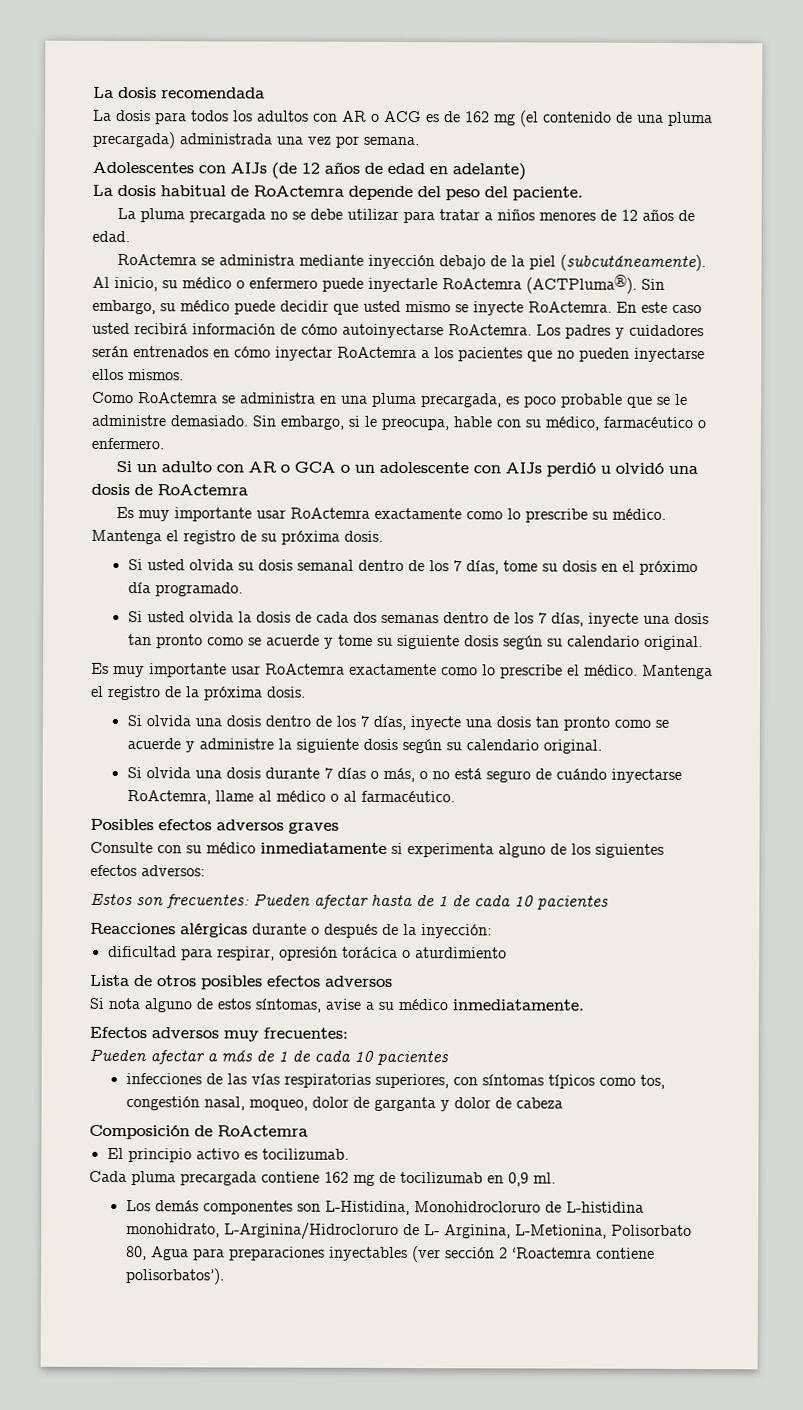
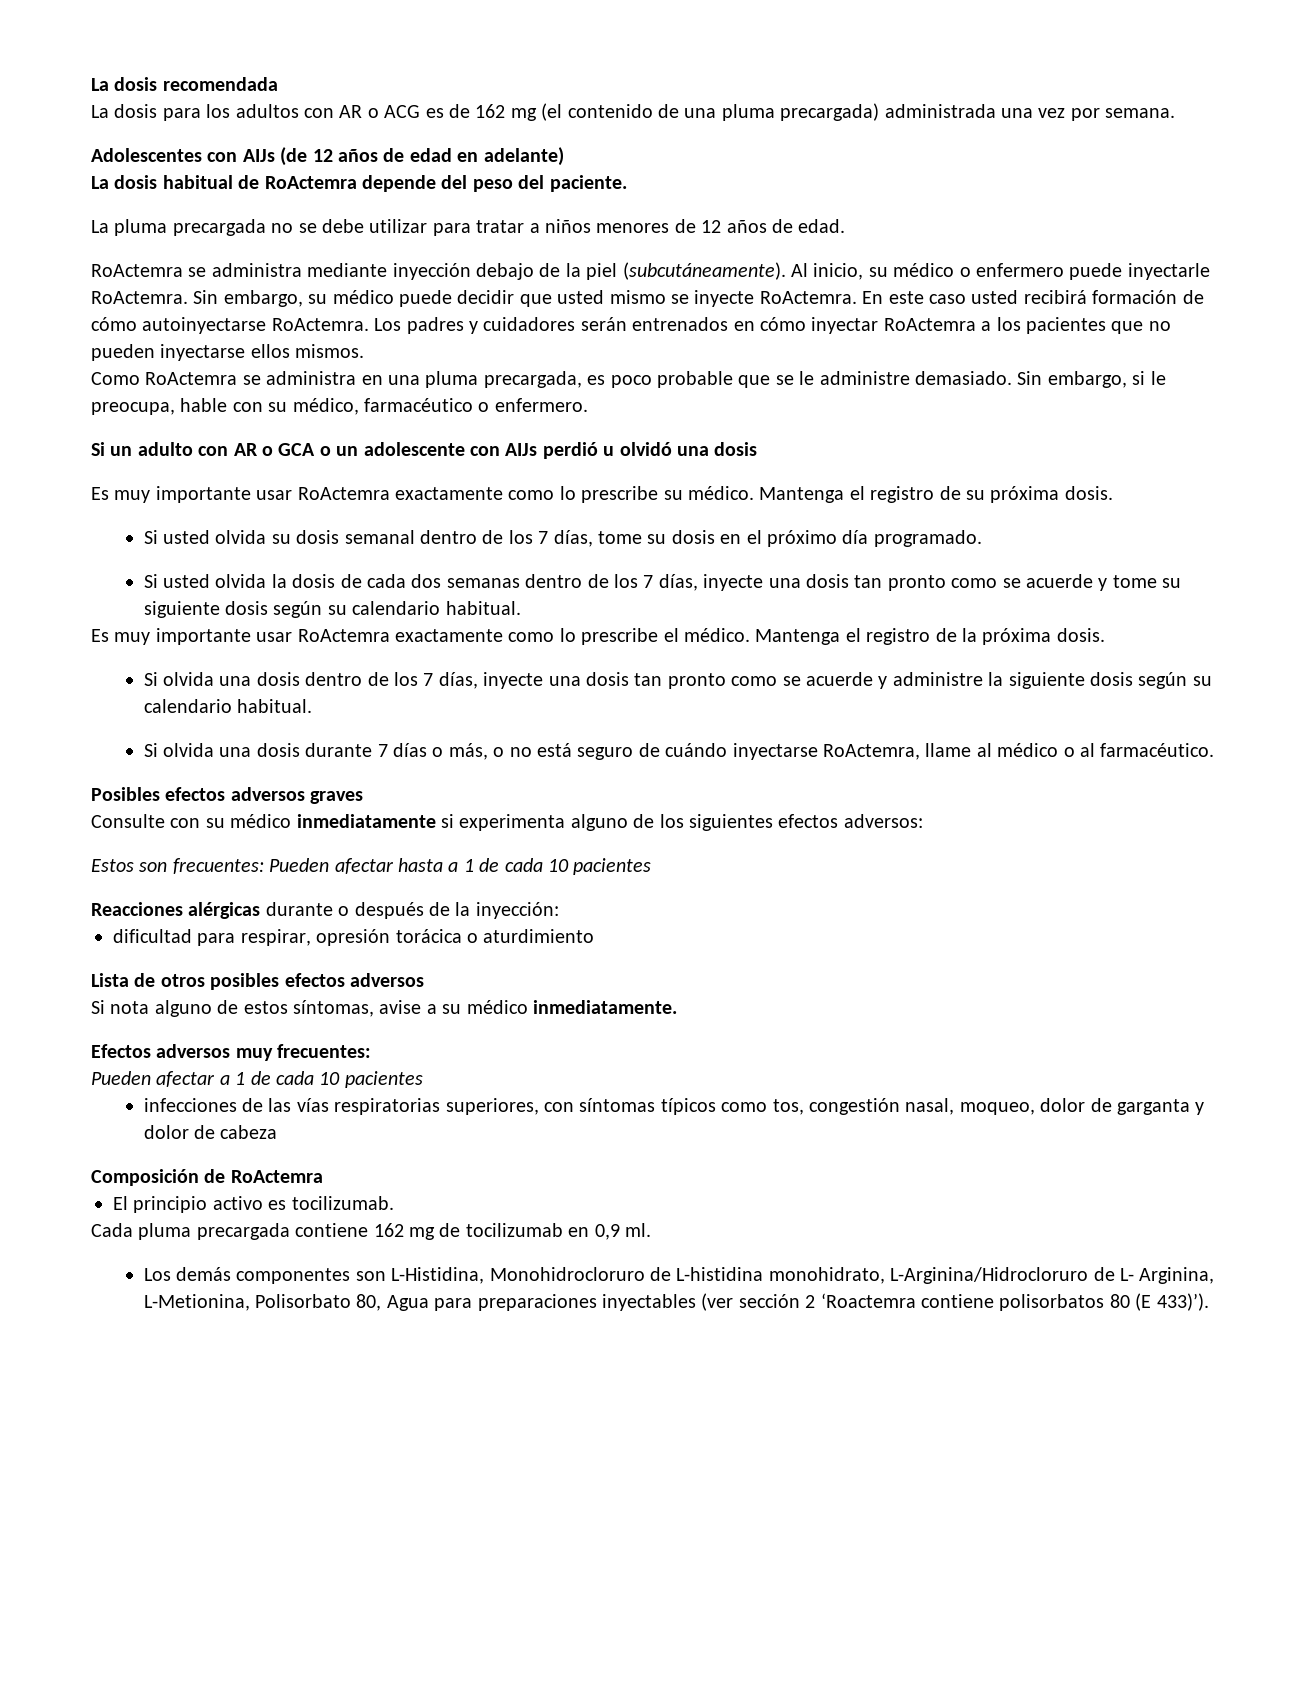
- La dosis para todos los adultos con AR o ACG es de 162 mg (el contenido de una pluma precargada) administrada una vez por semana.
+ La dosis para los adultos con AR o ACG es de 162 mg (el contenido de una pluma precargada) administrada una vez por semana.
- Al inicio, su médico o enfermero puede inyectarle RoActemra (ACTPluma®).
+ Al inicio, su médico o enfermero puede inyectarle RoActemra.
- En este caso usted recibirá información de cómo autoinyectarse RoActemra.
+ En este caso usted recibirá formación de cómo autoinyectarse RoActemra.
- Si un adulto con AR o GCA o un adolescente con AIJs perdió u olvidó una dosis de RoActemra
+ Si un adulto con AR o GCA o un adolescente con AIJs perdió u olvidó una dosis
- Si usted olvida la dosis de cada dos semanas dentro de los 7 días, inyecte una dosis tan pronto como se acuerde y tome su siguiente dosis según su calendario original.
+ Si usted olvida la dosis de cada dos semanas dentro de los 7 días, inyecte una dosis tan pronto como se acuerde y tome su siguiente dosis según su calendario habitual.
- Si olvida una dosis dentro de los 7 días, inyecte una dosis tan pronto como se acuerde y administre la siguiente dosis según su calendario original.
+ Si olvida una dosis dentro de los 7 días, inyecte una dosis tan pronto como se acuerde y administre la siguiente dosis según su calendario habitual.
- Estos son frecuentes: Pueden afectar hasta de 1 de cada 10 pacientes
+ Estos son frecuentes: Pueden afectar hasta a 1 de cada 10 pacientes
- Pueden afectar a más de 1 de cada 10 pacientes
+ Pueden afectar a 1 de cada 10 pacientes
- Los demás componentes son L-Histidina, Monohidrocloruro de L-histidina monohidrato, L-Arginina/Hidrocloruro de L- Arginina, L-Metionina, Polisorbato 80, Agua para preparaciones inyectables (ver sección 2 ‘Roactemra contiene polisorbatos’).
+ Los demás componentes son L-Histidina, Monohidrocloruro de L-histidina monohidrato, L-Arginina/Hidrocloruro de L- Arginina, L-Metionina, Polisorbato 80, Agua para preparaciones inyectables (ver sección 2 ‘Roactemra contiene polisorbatos 80 (E 433)’).

